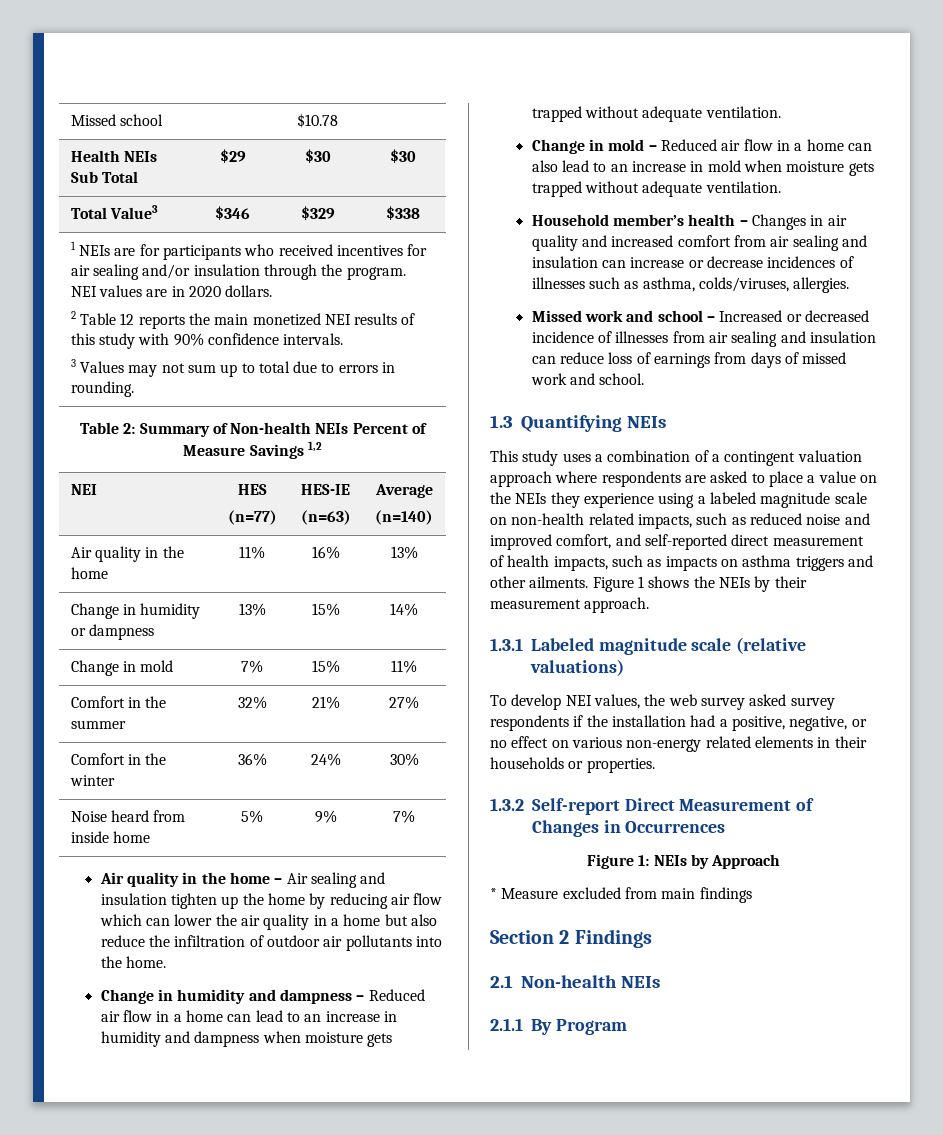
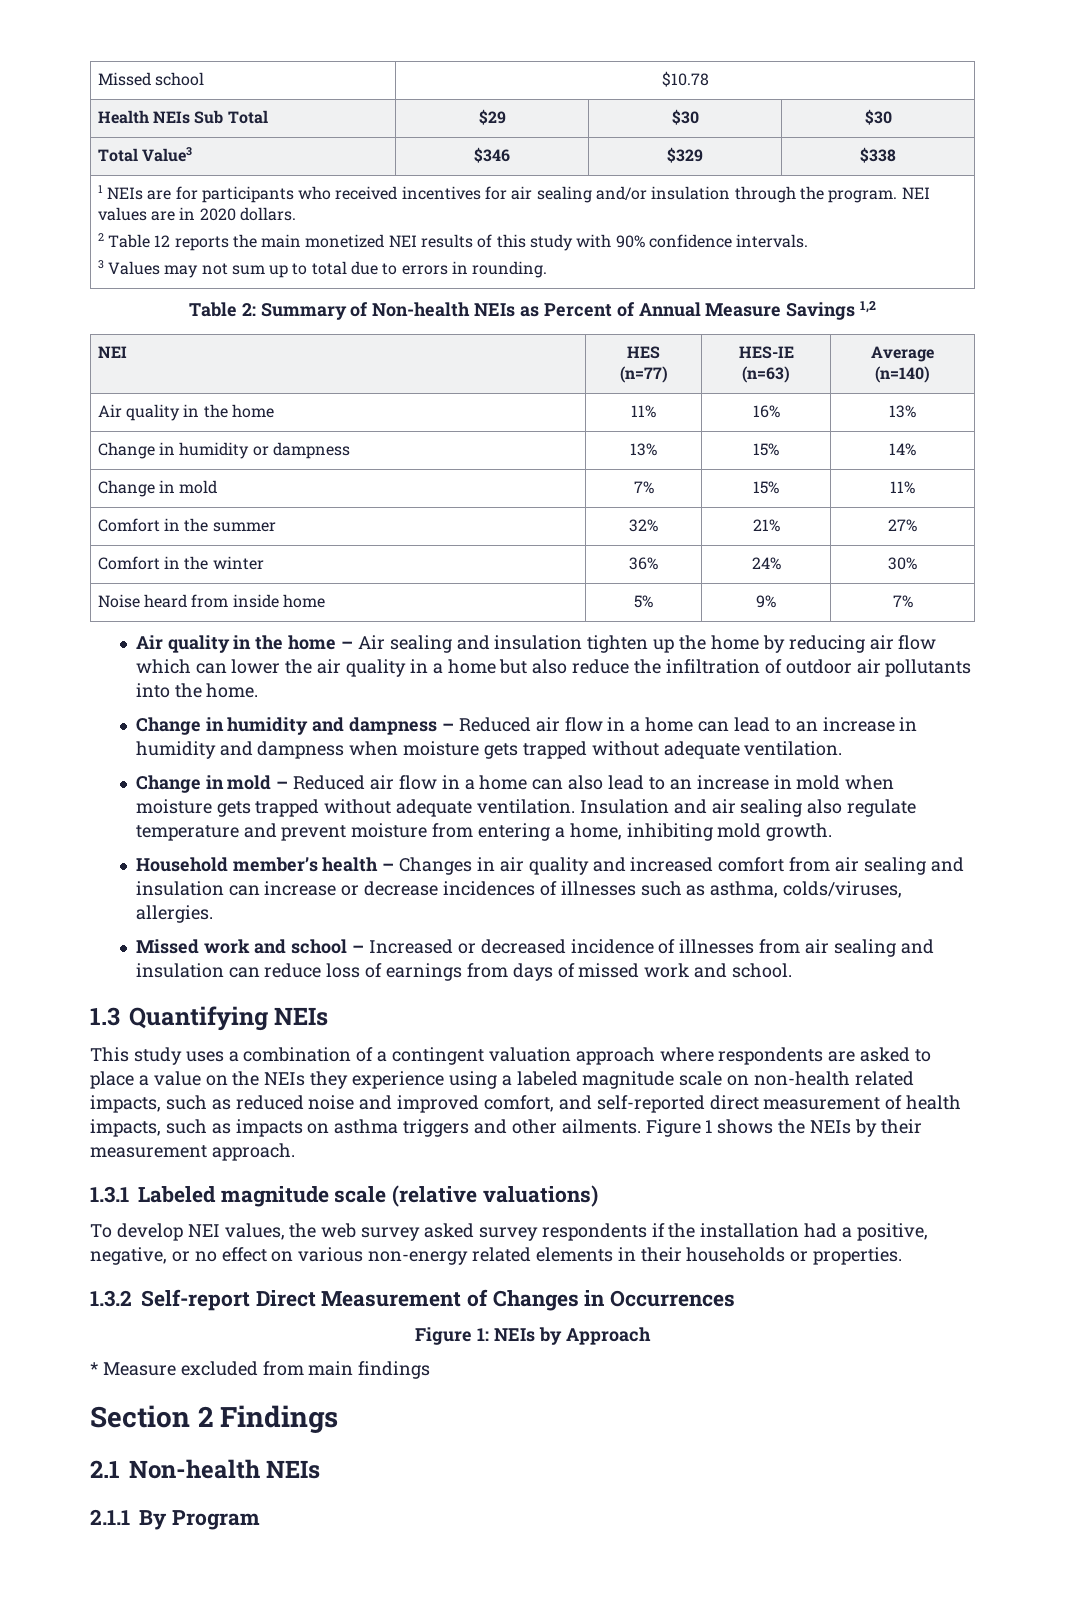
- Table 2: Summary of Non-health NEIs Percent of Measure Savings 1,2
+ Table 2: Summary of Non-health NEIs as Percent of Annual Measure Savings 1,2
+ Insulation and air sealing also regulate temperature and prevent moisture from entering a home, inhibiting mold growth.

